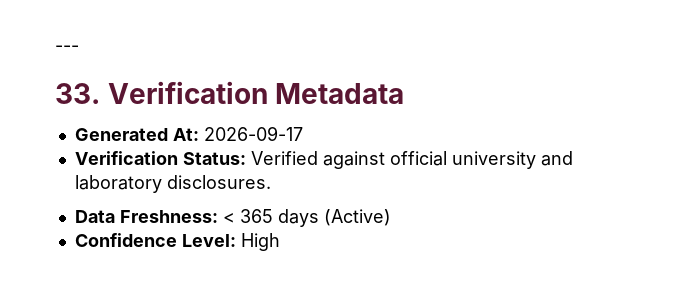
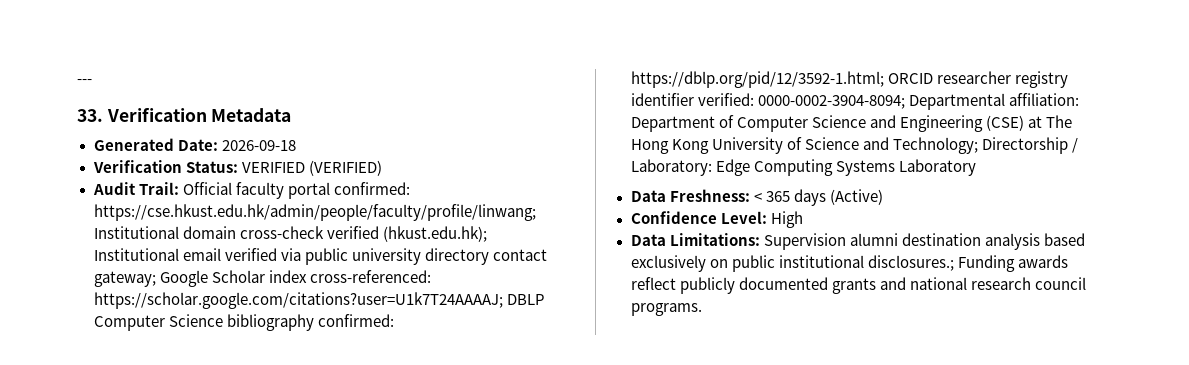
- Generated At: 2026-09-17
+ Generated Date: 2026-09-18
- Verification Status: Verified against official university and laboratory disclosures.
+ Verification Status: VERIFIED (VERIFIED)
+ Audit Trail: Official faculty portal confirmed: https://cse.hkust.edu.hk/admin/people/faculty/profile/linwang; Institutional domain cross-check verified (hkust.edu.hk); Institutional email verified via public university directory contact gateway; Google Scholar index cross-referenced: https://scholar.google.com/citations?user=U1k7T24AAAAJ; DBLP Computer Science bibliography confirmed: https://dblp.org/pid/12/3592-1.html; ORCID researcher registry identifier verified: 0000-0002-3904-8094; Departmental affiliation: Department of Computer Science and Engineering (CSE) at The Hong Kong University of Science and Technology; Directorship / Laboratory: Edge Computing Systems Laboratory
+ Data Limitations: Supervision alumni destination analysis based exclusively on public institutional disclosures.; Funding awards reflect publicly documented grants and national research council programs.

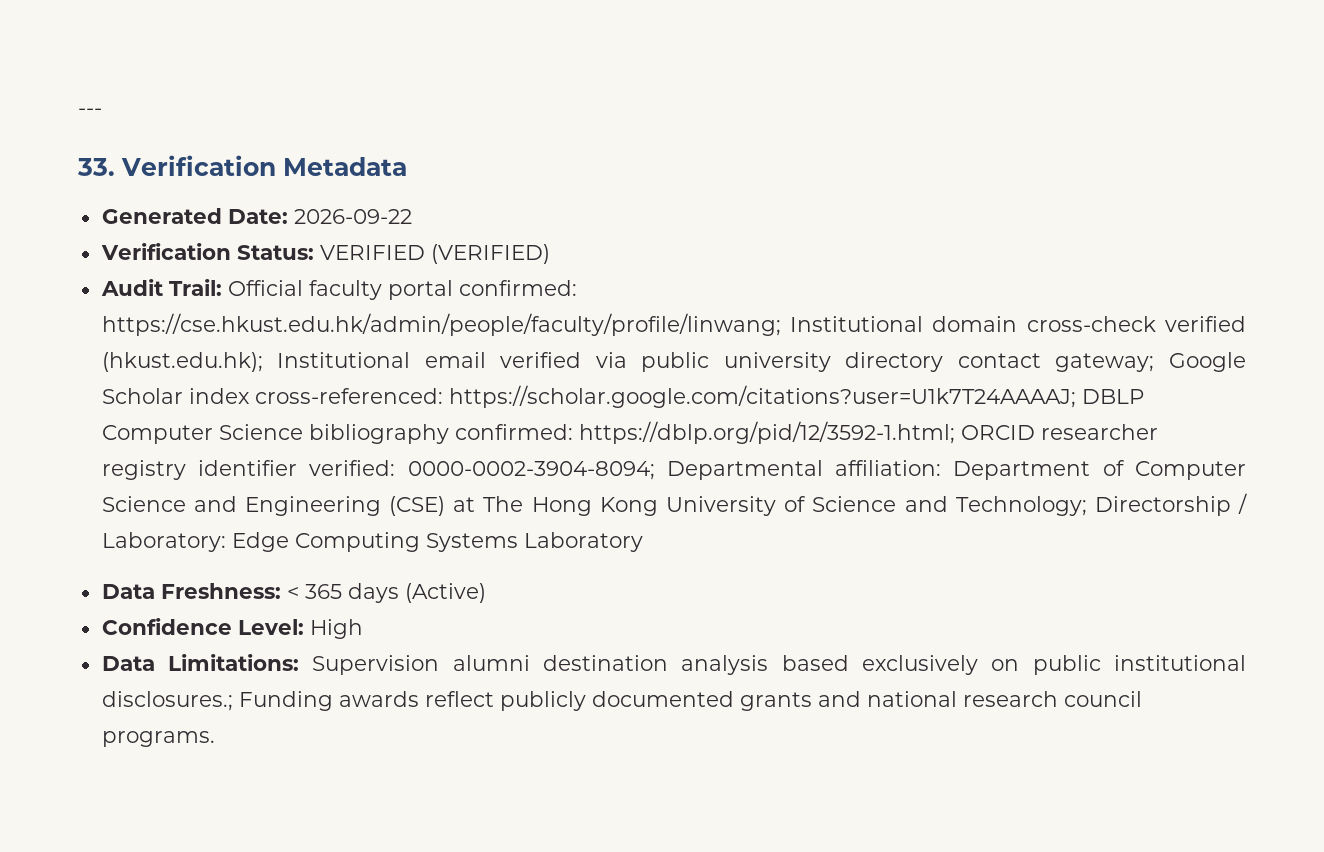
- Generated Date: 2026-09-18
+ Generated Date: 2026-09-22

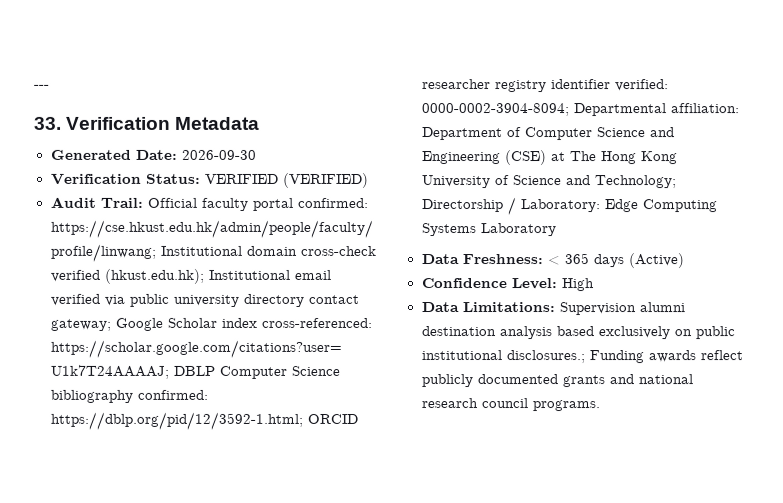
- Generated Date: 2026-09-22
+ Generated Date: 2026-09-30

